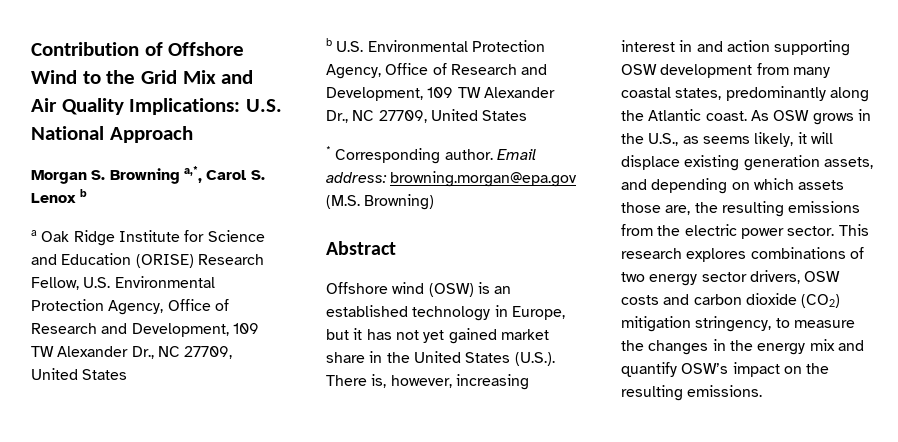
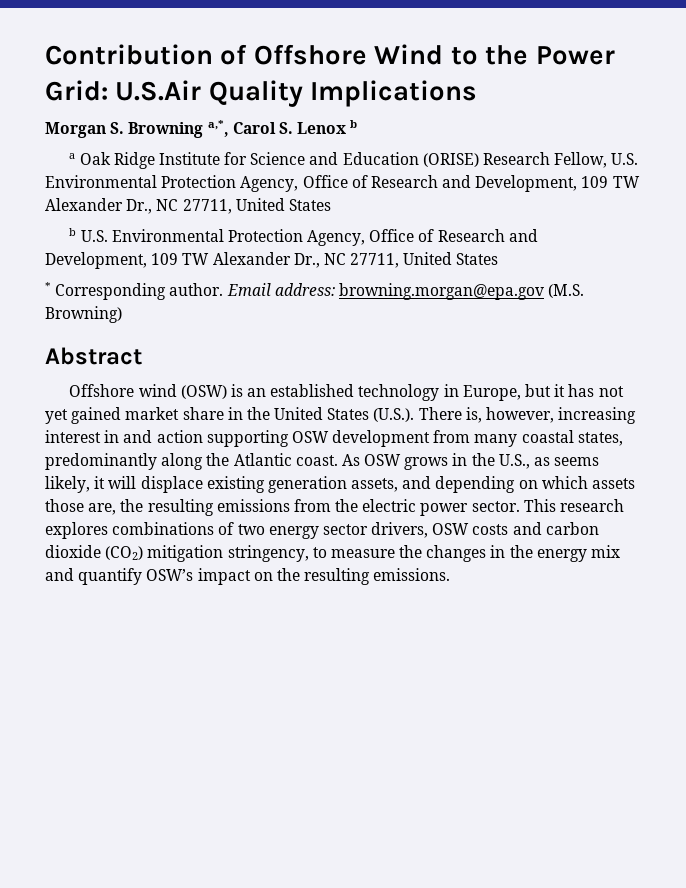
- Contribution of Offshore Wind to the Grid Mix and Air Quality Implications: U.S. National Approach
+ Contribution of Offshore Wind to the Power Grid: U.S.Air Quality Implications
- a Oak Ridge Institute for Science and Education (ORISE) Research Fellow, U.S. Environmental Protection Agency, Office of Research and Development, 109 TW Alexander Dr., NC 27709, United States
+ a Oak Ridge Institute for Science and Education (ORISE) Research Fellow, U.S. Environmental Protection Agency, Office of Research and Development, 109 TW Alexander Dr., NC 27711, United States
- b U.S. Environmental Protection Agency, Office of Research and Development, 109 TW Alexander Dr., NC 27709, United States
+ b U.S. Environmental Protection Agency, Office of Research and Development, 109 TW Alexander Dr., NC 27711, United States

